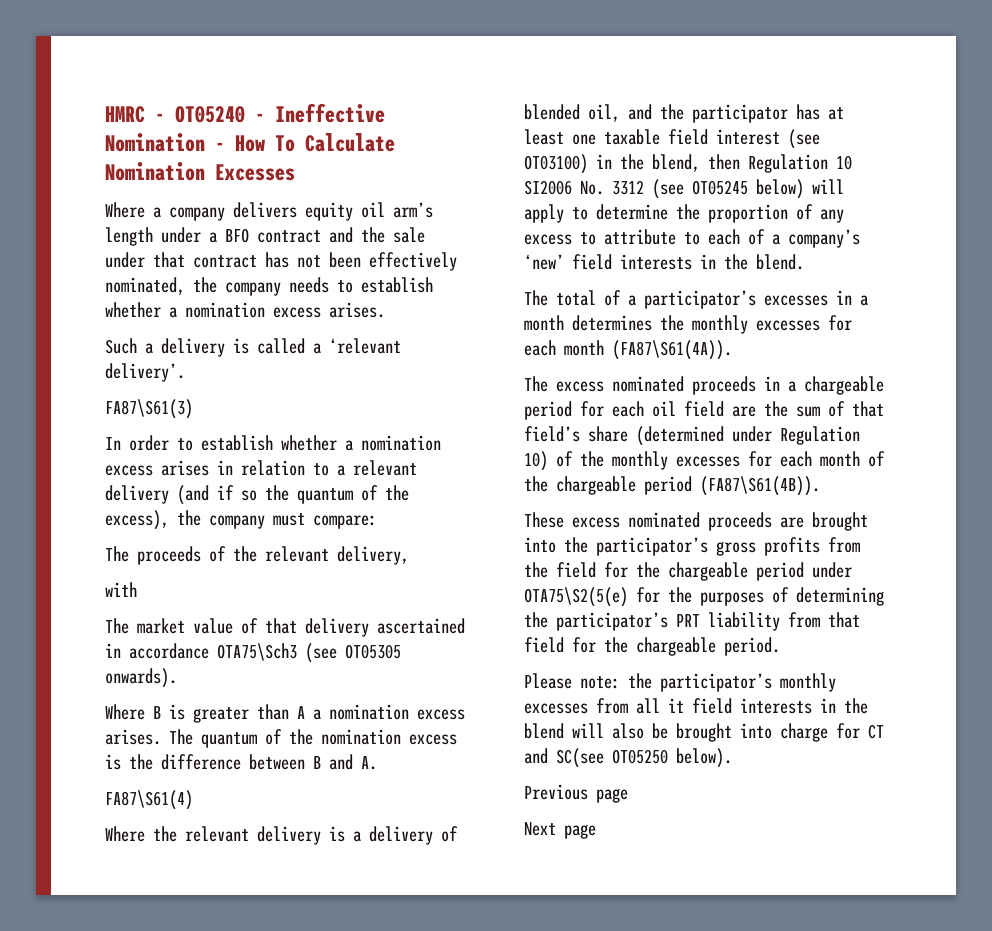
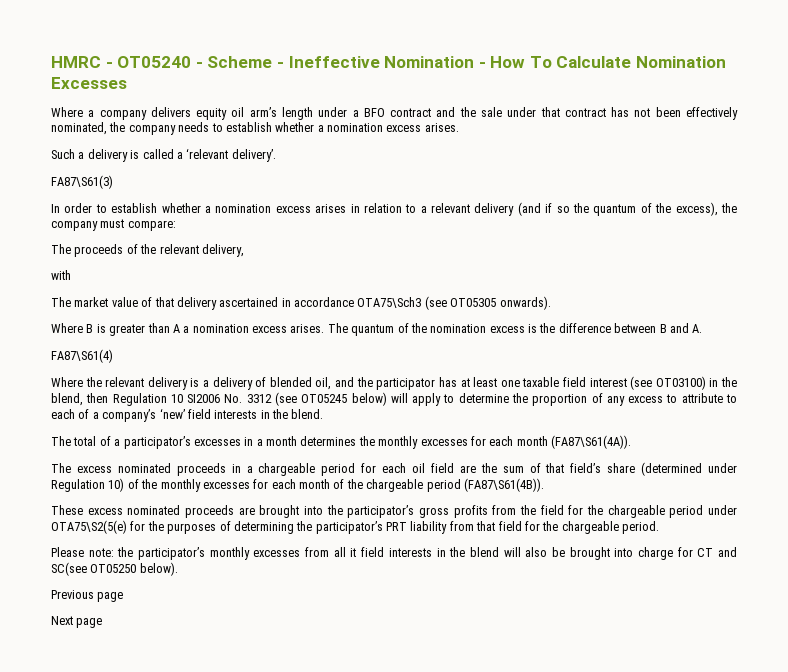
- HMRC - OT05240 - Ineffective Nomination - How To Calculate Nomination Excesses
+ HMRC - OT05240 - Scheme - Ineffective Nomination - How To Calculate Nomination Excesses

